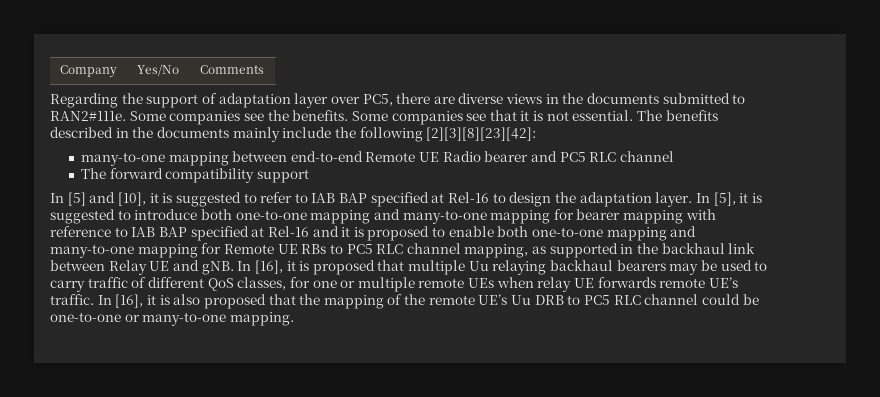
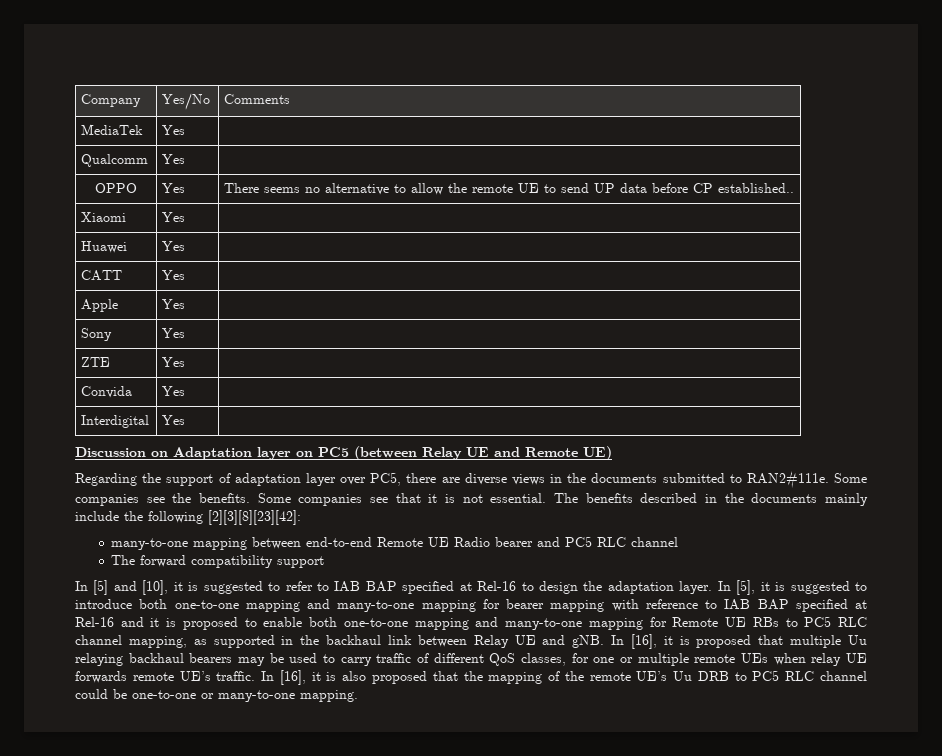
+ MediaTek | Yes |
+ Qualcomm | Yes |
+ OPPO | Yes | There seems no alternative to allow the remote UE to send UP data before CP established..
+ Xiaomi | Yes |
+ Huawei | Yes |
+ CATT | Yes |
+ Apple | Yes |
+ Sony | Yes |
+ ZTE | Yes |
+ Convida | Yes |
+ Interdigital | Yes |
+ Discussion on Adaptation layer on PC5 (between Relay UE and Remote UE)

